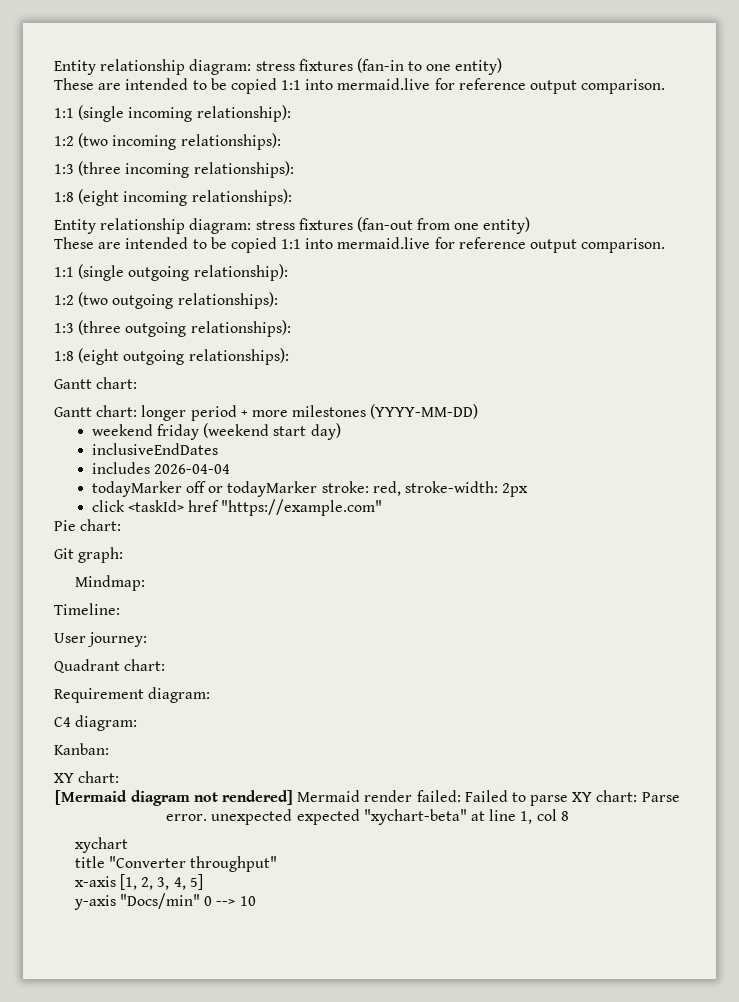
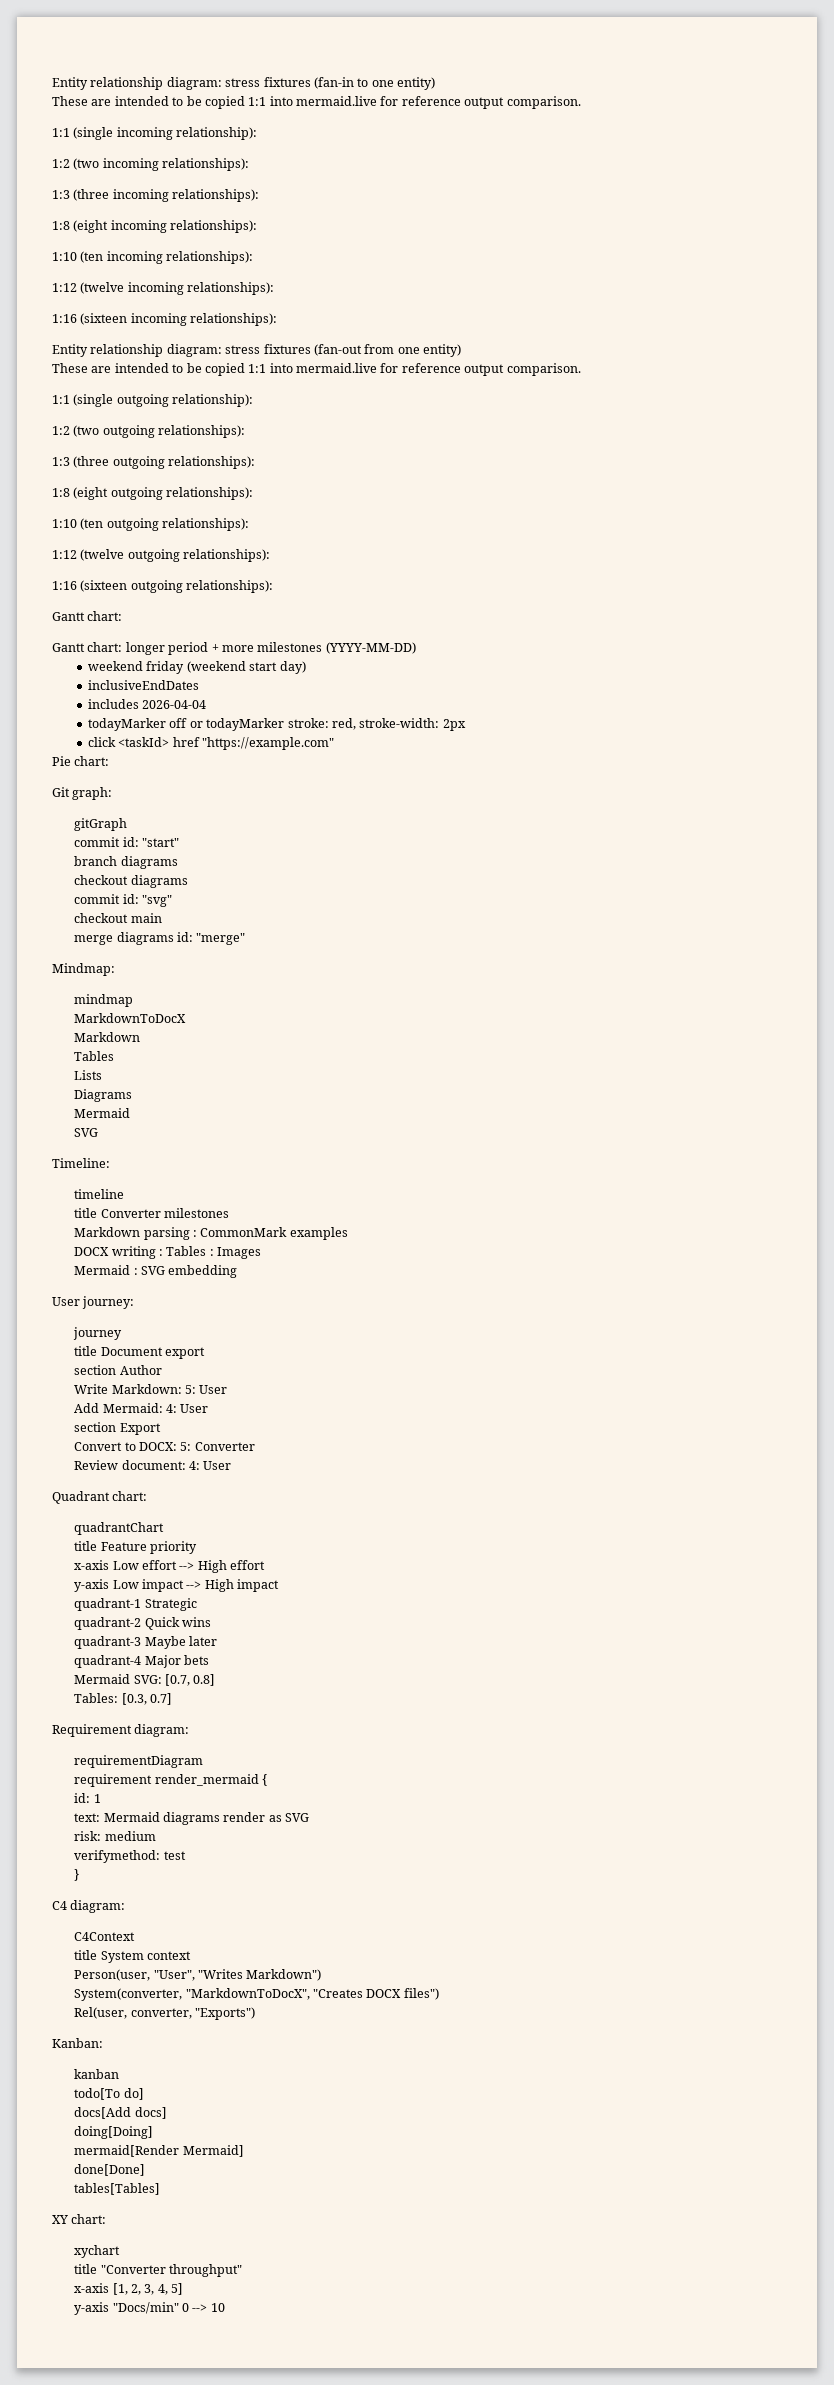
+ 1:10 (ten incoming relationships):
+ 1:12 (twelve incoming relationships):
+ 1:16 (sixteen incoming relationships):
+ 1:10 (ten outgoing relationships):
+ 1:12 (twelve outgoing relationships):
+ 1:16 (sixteen outgoing relationships):
+ gitGraph
+ commit id: "start"
+ branch diagrams
+ checkout diagrams
+ commit id: "svg"
+ checkout main
+ merge diagrams id: "merge"
  Mindmap:
+ mindmap
+ MarkdownToDocX
+ Markdown
+ Tables
+ Lists
+ Diagrams
+ Mermaid
+ SVG
  Timeline:
+ timeline
+ title Converter milestones
+ Markdown parsing : CommonMark examples
+ DOCX writing : Tables : Images
+ Mermaid : SVG embedding
  User journey:
+ journey
+ title Document export
+ section Author
+ Write Markdown: 5: User
+ Add Mermaid: 4: User
+ section Export
+ Convert to DOCX: 5: Converter
+ Review document: 4: User
  Quadrant chart:
+ quadrantChart
+ title Feature priority
+ x-axis Low effort --> High effort
+ y-axis Low impact --> High impact
+ quadrant-1 Strategic
+ quadrant-2 Quick wins
+ quadrant-3 Maybe later
+ quadrant-4 Major bets
+ Mermaid SVG: [0.7, 0.8]
+ Tables: [0.3, 0.7]
  Requirement diagram:
+ requirementDiagram
+ requirement render_mermaid {
+ id: 1
+ text: Mermaid diagrams render as SVG
+ risk: medium
+ verifymethod: test
+ }
  C4 diagram:
+ C4Context
+ title System context
+ Person(user, "User", "Writes Markdown")
+ System(converter, "MarkdownToDocX", "Creates DOCX files")
+ Rel(user, converter, "Exports")
  Kanban:
+ kanban
+ todo[To do]
+ docs[Add docs]
+ doing[Doing]
+ mermaid[Render Mermaid]
+ done[Done]
+ tables[Tables]
  XY chart:
- [Mermaid diagram not rendered] Mermaid render failed: Failed to parse XY chart: Parse error. unexpected expected "xychart-beta" at line 1, col 8

